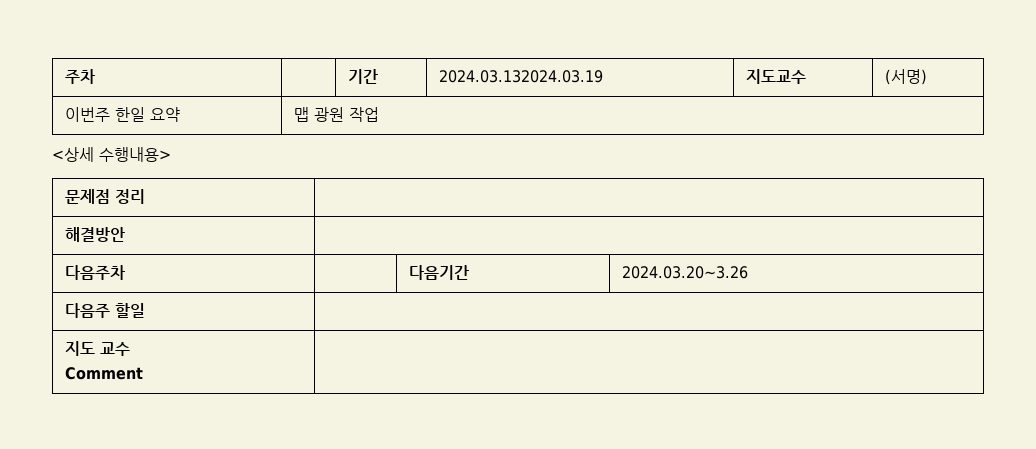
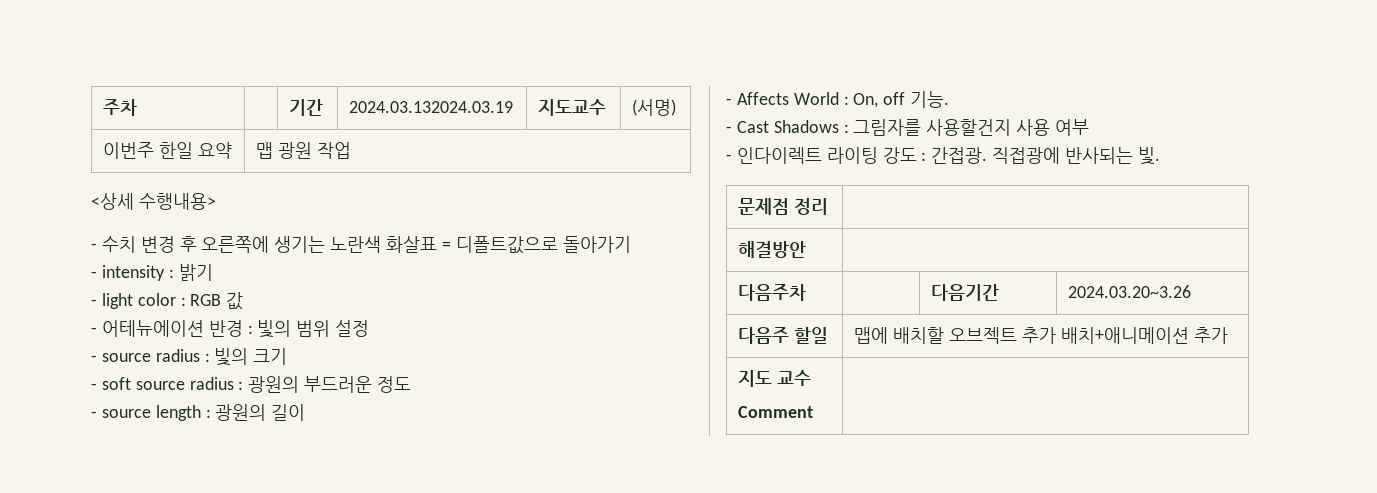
+ - 수치 변경 후 오른쪽에 생기는 노란색 화살표 = 디폴트값으로 돌아가기
+ - intensity : 밝기
+ - light color : RGB 값
+ - 어테뉴에이션 반경 : 빛의 범위 설정
+ - source radius : 빛의 크기
+ - soft source radius : 광원의 부드러운 정도
+ - source length : 광원의 길이
+ - Affects World : On, off 기능.
+ - Cast Shadows : 그림자를 사용할건지 사용 여부
+ - 인다이렉트 라이팅 강도 : 간접광. 직접광에 반사되는 빛.
- 다음주 할일 |
+ 다음주 할일 | 맵에 배치할 오브젝트 추가 배치+애니메이션 추가

